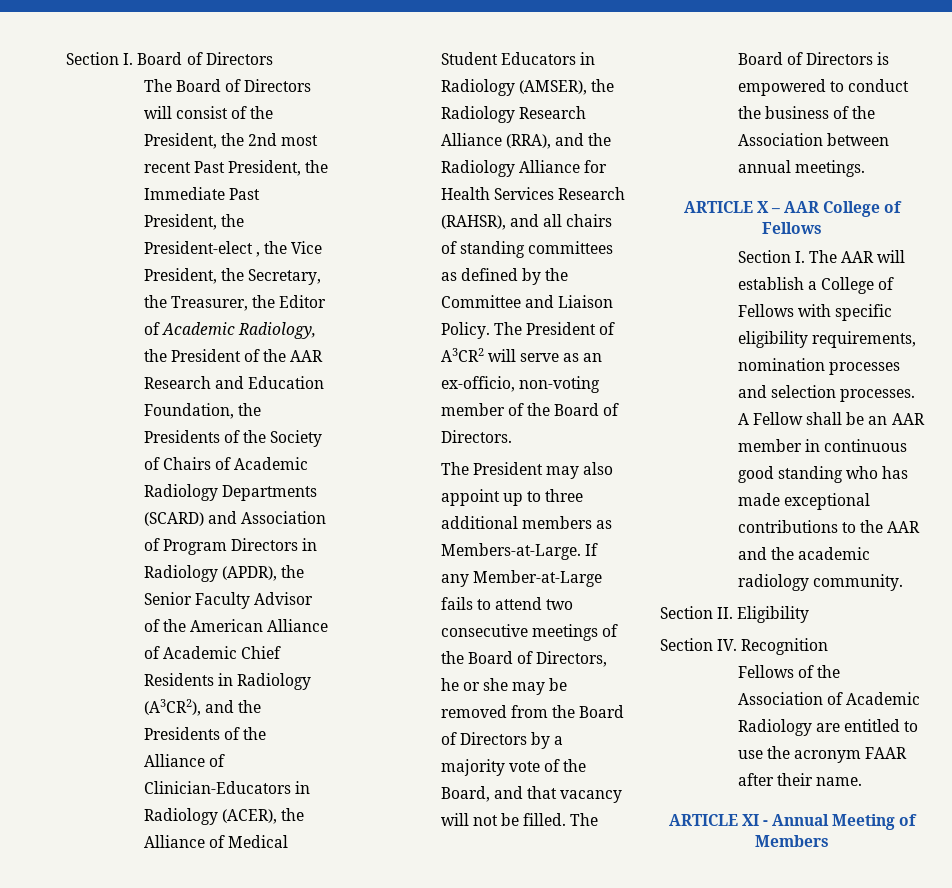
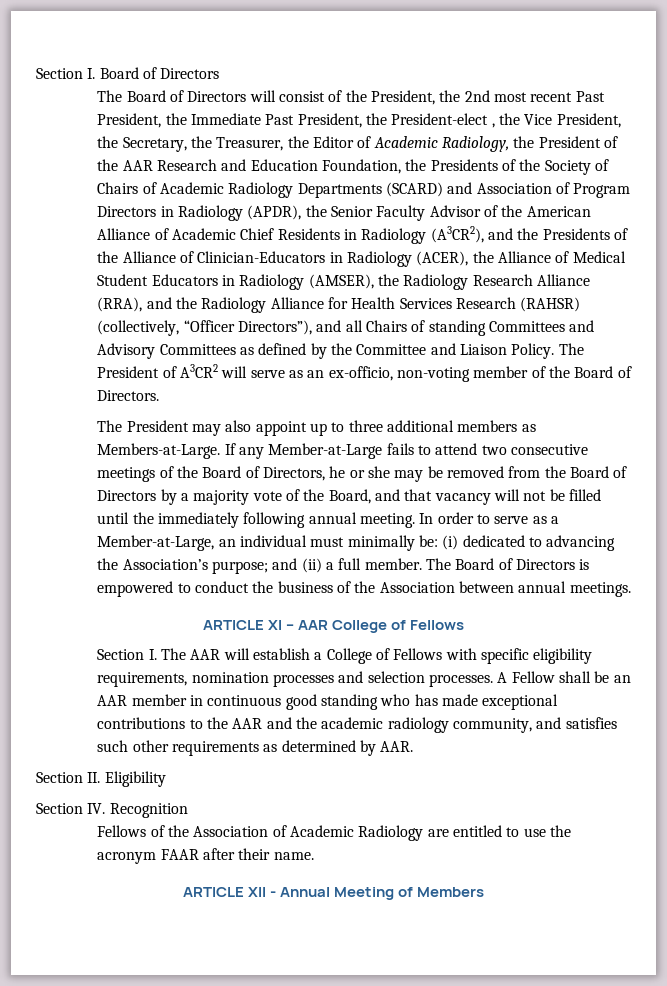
- The Board of Directors will consist of the President, the 2nd most recent Past President, the Immediate Past President, the President-elect , the Vice President, the Secretary, the Treasurer, the Editor of Academic Radiology, the President of the AAR Research and Education Foundation, the Presidents of the Society of Chairs of Academic Radiology Departments (SCARD) and Association of Program Directors in Radiology (APDR), the Senior Faculty Advisor of the American Alliance of Academic Chief Residents in Radiology (A3CR2), and the Presidents of the Alliance of Clinician-Educators in Radiology (ACER), the Alliance of Medical Student Educators in Radiology (AMSER), the Radiology Research Alliance (RRA), and the Radiology Alliance for Health Services Research (RAHSR), and all chairs of standing committees as defined by the Committee and Liaison Policy.
+ The Board of Directors will consist of the President, the 2nd most recent Past President, the Immediate Past President, the President-elect , the Vice President, the Secretary, the Treasurer, the Editor of Academic Radiology, the President of the AAR Research and Education Foundation, the Presidents of the Society of Chairs of Academic Radiology Departments (SCARD) and Association of Program Directors in Radiology (APDR), the Senior Faculty Advisor of the American Alliance of Academic Chief Residents in Radiology (A3CR2), and the Presidents of the Alliance of Clinician-Educators in Radiology (ACER), the Alliance of Medical Student Educators in Radiology (AMSER), the Radiology Research Alliance (RRA), and the Radiology Alliance for Health Services Research (RAHSR) (collectively, “Officer Directors”), and all Chairs of standing Committees and Advisory Committees as defined by the Committee and Liaison Policy.
- If any Member-at-Large fails to attend two consecutive meetings of the Board of Directors, he or she may be removed from the Board of Directors by a majority vote of the Board, and that vacancy will not be filled.
+ If any Member-at-Large fails to attend two consecutive meetings of the Board of Directors, he or she may be removed from the Board of Directors by a majority vote of the Board, and that vacancy will not be filled until the immediately following annual meeting. In order to serve as a Member-at-Large, an individual must minimally be: (i) dedicated to advancing the Association’s purpose; and (ii) a full member.
- ARTICLE X – AAR College of Fellows
+ ARTICLE XI – AAR College of Fellows
- A Fellow shall be an AAR member in continuous good standing who has made exceptional contributions to the AAR and the academic radiology community.
+ A Fellow shall be an AAR member in continuous good standing who has made exceptional contributions to the AAR and the academic radiology community, and satisfies such other requirements as determined by AAR.
- ARTICLE XI - Annual Meeting of Members
+ ARTICLE XII - Annual Meeting of Members

